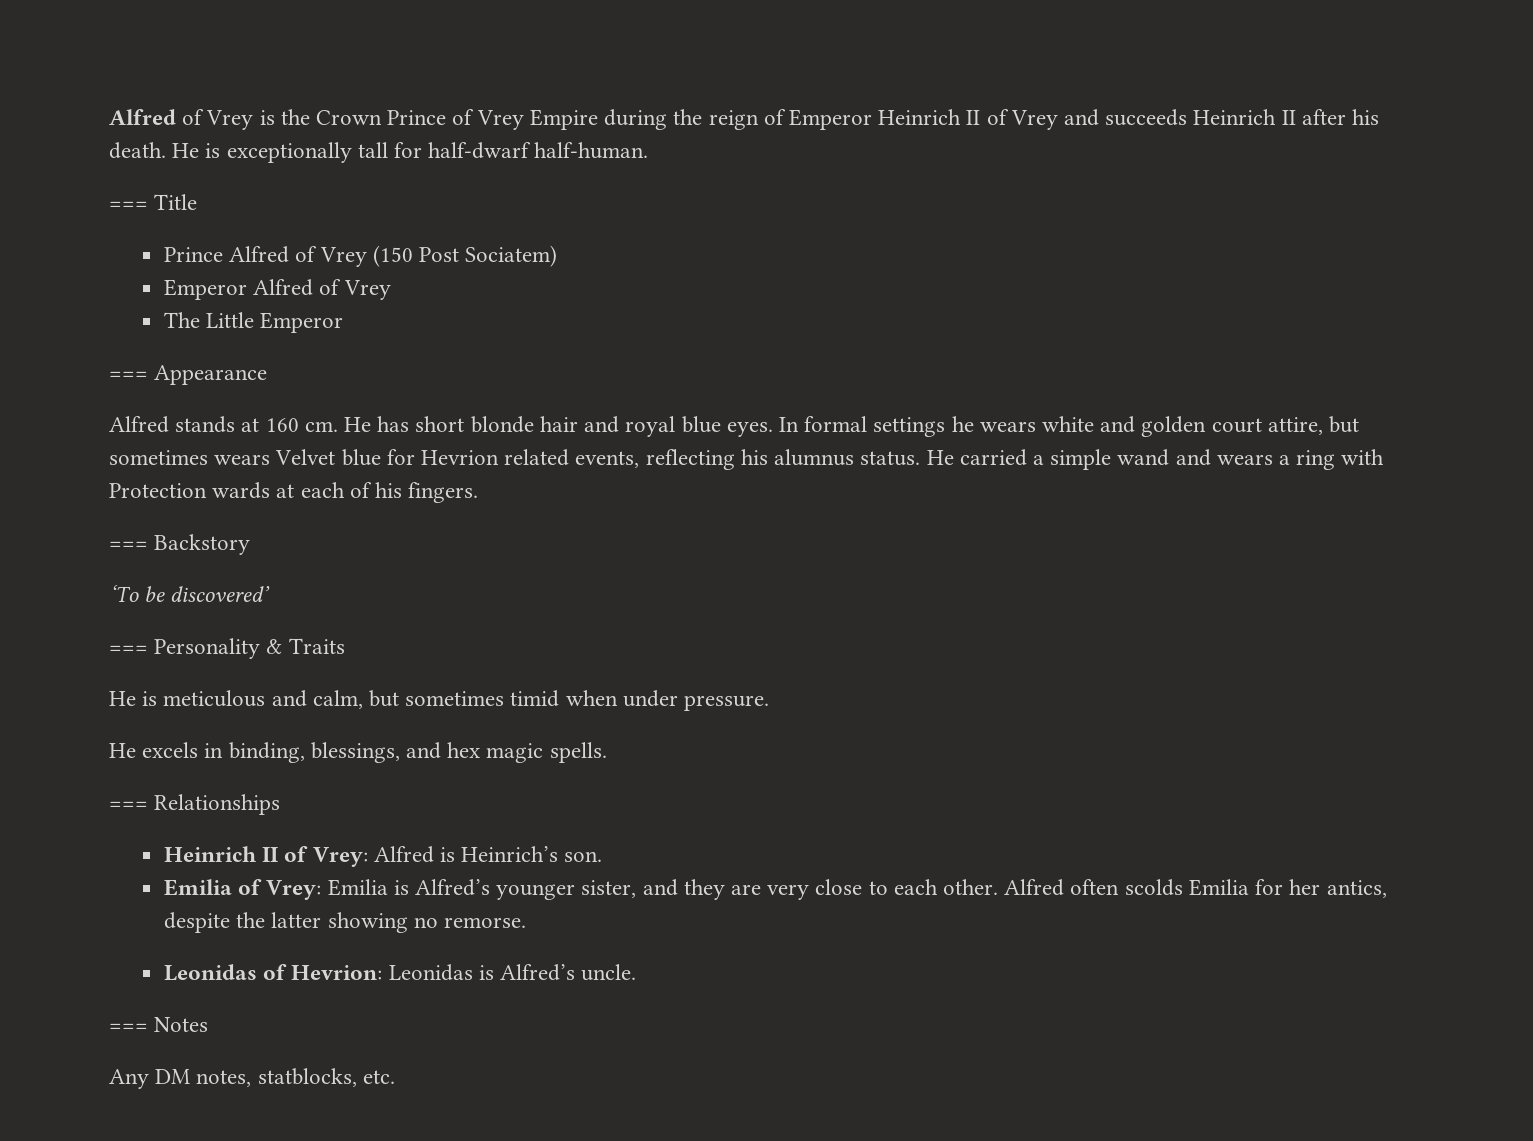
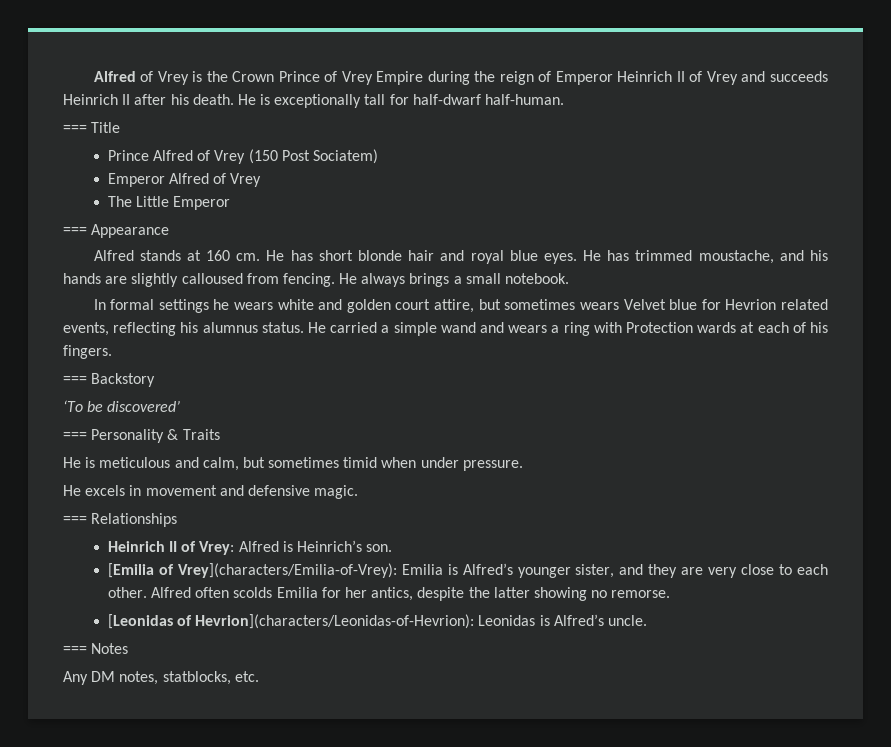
- He has short blonde hair and royal blue eyes. In formal settings he wears white and golden court attire, but sometimes wears Velvet blue for Hevrion related events, reflecting his alumnus status.
+ He has short blonde hair and royal blue eyes. He has trimmed moustache, and his hands are slightly calloused from fencing. He always brings a small notebook.
+ In formal settings he wears white and golden court attire, but sometimes wears Velvet blue for Hevrion related events, reflecting his alumnus status.
- He excels in binding, blessings, and hex magic spells.
+ He excels in movement and defensive magic.
- Emilia of Vrey: Emilia is Alfred’s younger sister, and they are very close to each other.
+ [Emilia of Vrey](characters/Emilia-of-Vrey): Emilia is Alfred’s younger sister, and they are very close to each other.
- Leonidas of Hevrion: Leonidas is Alfred’s uncle.
+ [Leonidas of Hevrion](characters/Leonidas-of-Hevrion): Leonidas is Alfred’s uncle.

